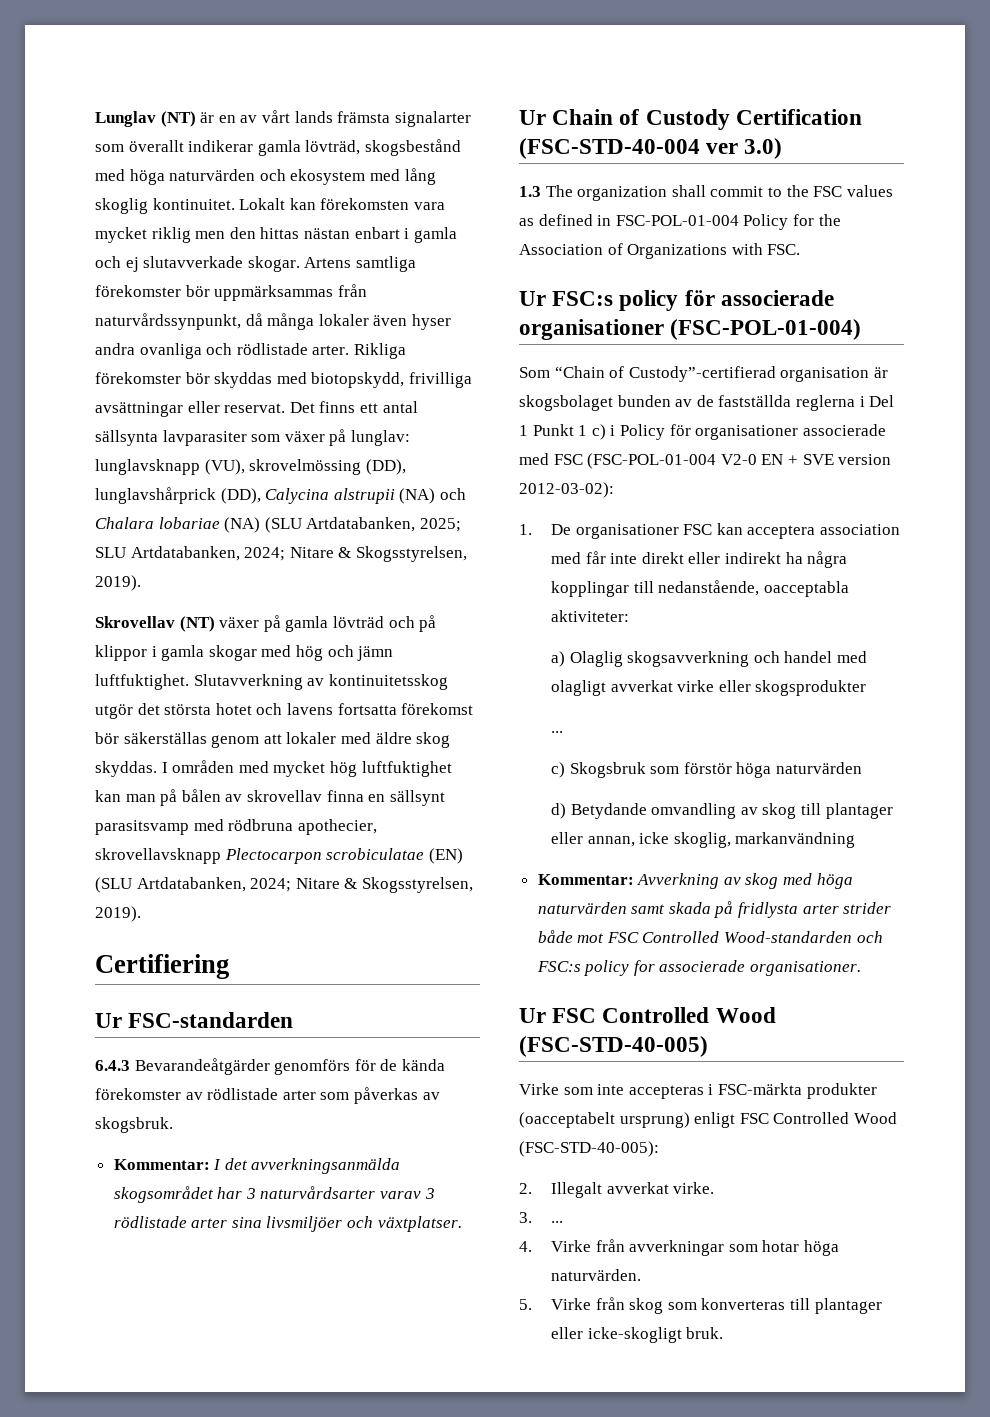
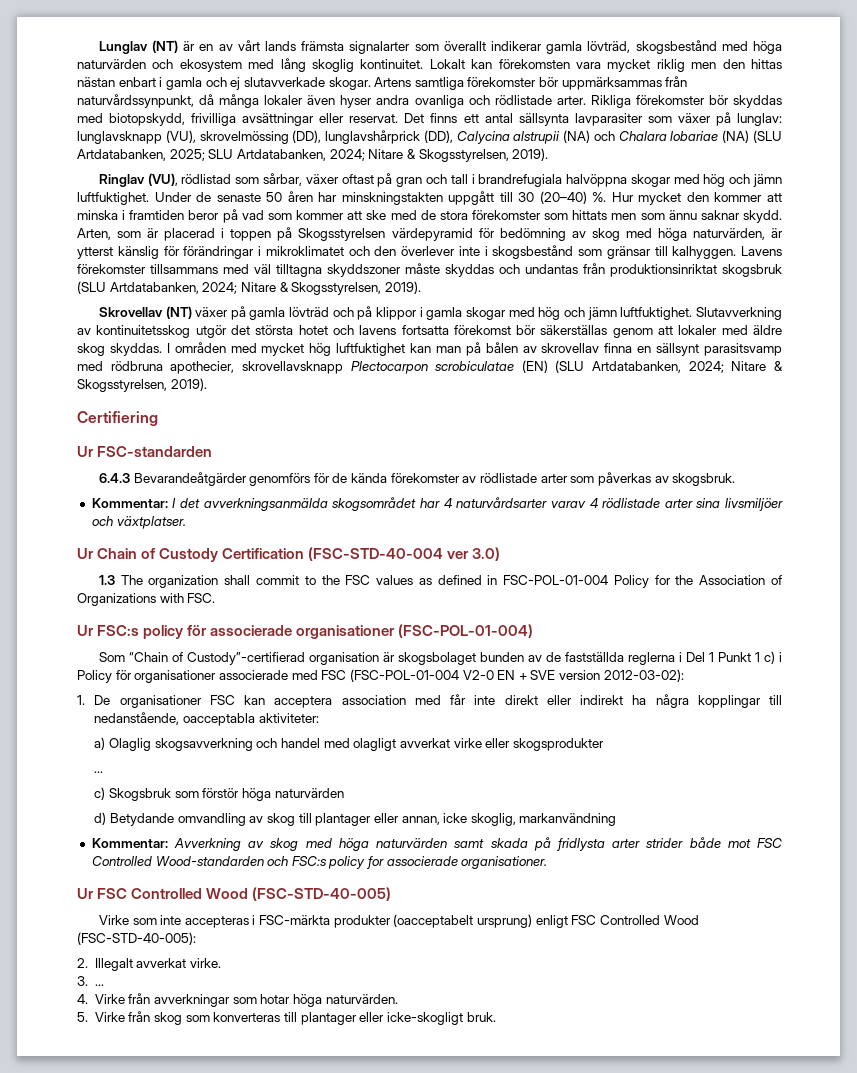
+ Ringlav (VU), rödlistad som sårbar, växer oftast på gran och tall i brandrefugiala halvöppna skogar med hög och jämn luftfuktighet. Under de senaste 50 åren har minskningstakten uppgått till 30 (20–40) %. Hur mycket den kommer att minska i framtiden beror på vad som kommer att ske med de stora förekomster som hittats men som ännu saknar skydd. Arten, som är placerad i toppen på Skogsstyrelsen värdepyramid för bedömning av skog med höga naturvärden, är ytterst känslig för förändringar i mikroklimatet och den överlever inte i skogsbestånd som gränsar till kalhyggen. Lavens förekomster tillsammans med väl tilltagna skyddszoner måste skyddas och undantas från produktionsinriktat skogsbruk (SLU Artdatabanken, 2024; Nitare & Skogsstyrelsen, 2019).
- Kommentar: I det avverkningsanmälda skogsområdet har 3 naturvårdsarter varav 3 rödlistade arter sina livsmiljöer och växtplatser.
+ Kommentar: I det avverkningsanmälda skogsområdet har 4 naturvårdsarter varav 4 rödlistade arter sina livsmiljöer och växtplatser.

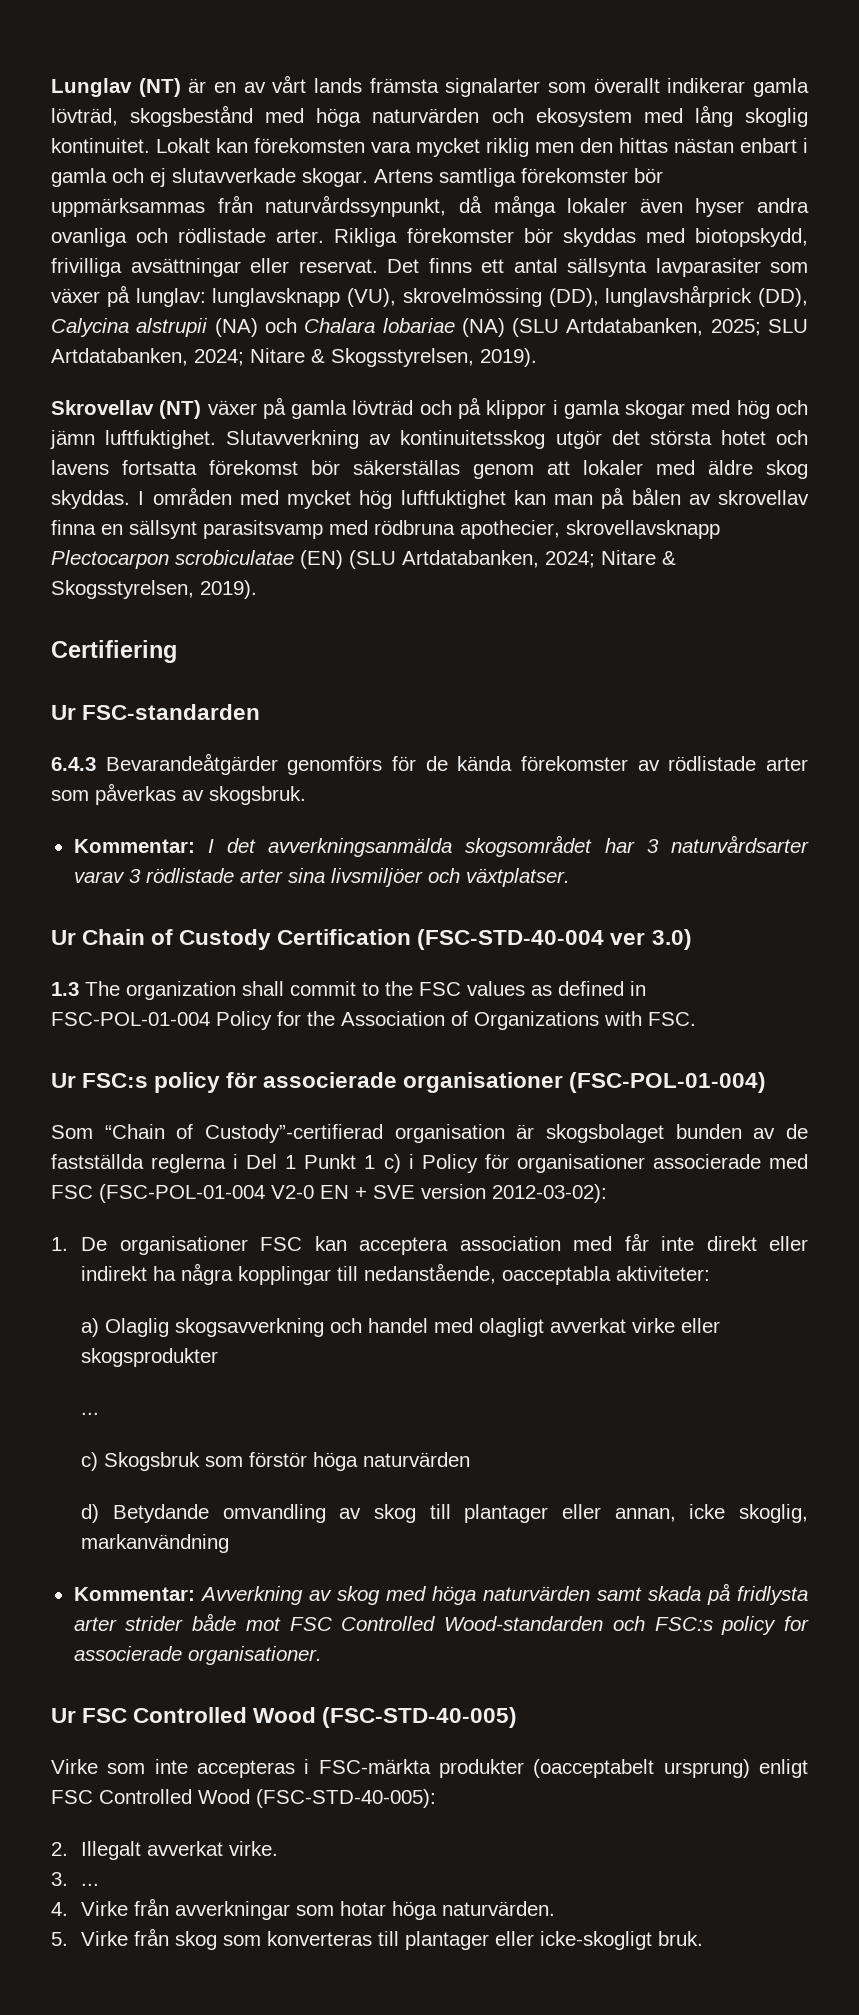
- Ringlav (VU), rödlistad som sårbar, växer oftast på gran och tall i brandrefugiala halvöppna skogar med hög och jämn luftfuktighet. Under de senaste 50 åren har minskningstakten uppgått till 30 (20–40) %. Hur mycket den kommer att minska i framtiden beror på vad som kommer att ske med de stora förekomster som hittats men som ännu saknar skydd. Arten, som är placerad i toppen på Skogsstyrelsen värdepyramid för bedömning av skog med höga naturvärden, är ytterst känslig för förändringar i mikroklimatet och den överlever inte i skogsbestånd som gränsar till kalhyggen. Lavens förekomster tillsammans med väl tilltagna skyddszoner måste skyddas och undantas från produktionsinriktat skogsbruk (SLU Artdatabanken, 2024; Nitare & Skogsstyrelsen, 2019).
- Kommentar: I det avverkningsanmälda skogsområdet har 4 naturvårdsarter varav 4 rödlistade arter sina livsmiljöer och växtplatser.
+ Kommentar: I det avverkningsanmälda skogsområdet har 3 naturvårdsarter varav 3 rödlistade arter sina livsmiljöer och växtplatser.

